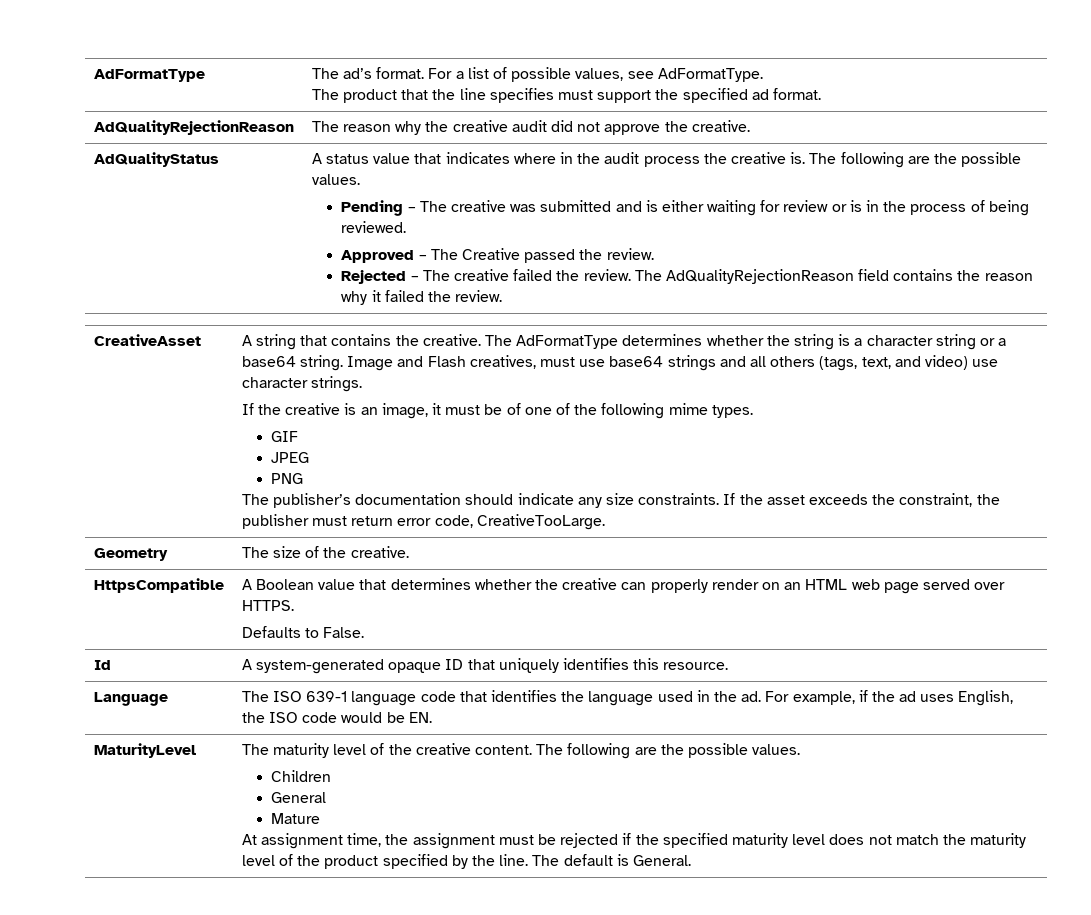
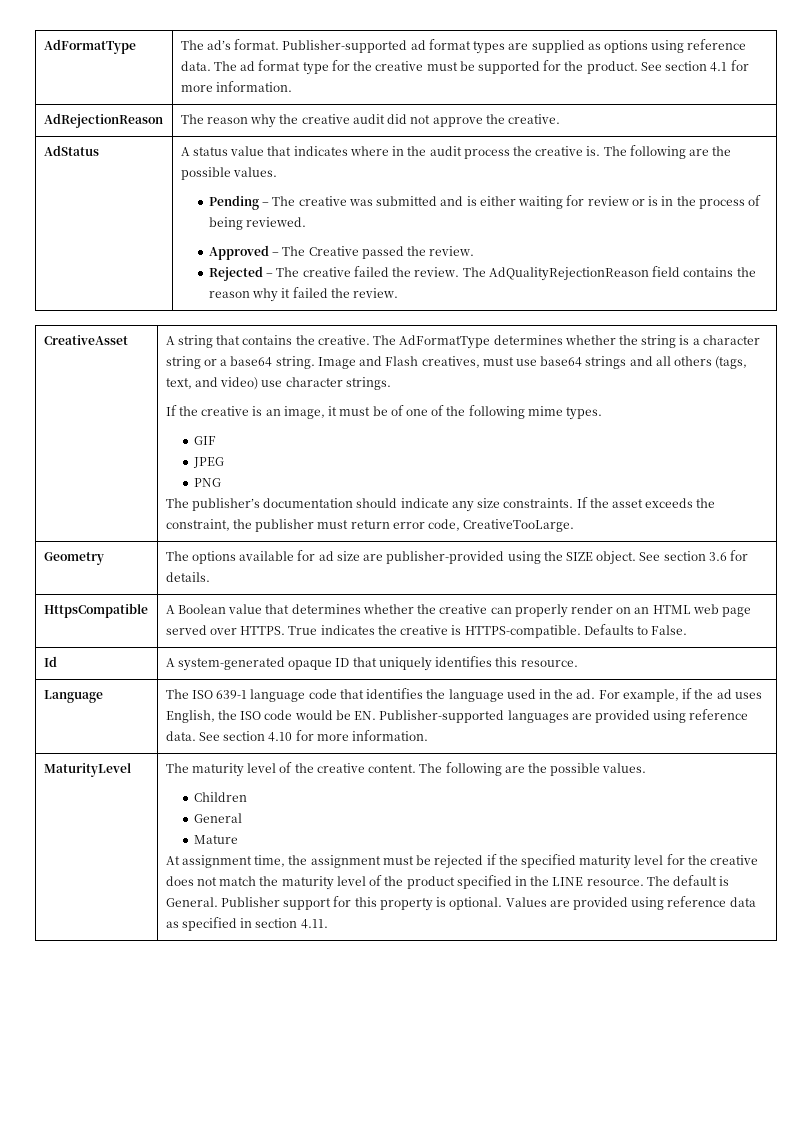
- AdFormatType | The ad’s format. For a list of possible values, see AdFormatType.
- The product that the line specifies must support the specified ad format.
- AdQualityRejectionReason | The reason why the creative audit did not approve the creative.
+ AdFormatType | The ad’s format. Publisher-supported ad format types are supplied as options using reference data. The ad format type for the creative must be supported for the product. See section 4.1 for more information.
+ AdRejectionReason | The reason why the creative audit did not approve the creative.
- AdQualityStatus
+ AdStatus
- Geometry | The size of the creative.
+ Geometry | The options available for ad size are publisher-provided using the SIZE object. See section 3.6 for details.
- HttpsCompatible | A Boolean value that determines whether the creative can properly render on an HTML web page served over HTTPS.
- Defaults to False.
+ HttpsCompatible | A Boolean value that determines whether the creative can properly render on an HTML web page served over HTTPS. True indicates the creative is HTTPS-compatible. Defaults to False.
- Language | The ISO 639-1 language code that identifies the language used in the ad. For example, if the ad uses English, the ISO code would be EN.
+ Language | The ISO 639-1 language code that identifies the language used in the ad. For example, if the ad uses English, the ISO code would be EN. Publisher-supported languages are provided using reference data. See section 4.10 for more information.
- At assignment time, the assignment must be rejected if the specified maturity level does not match the maturity level of the product specified by the line. The default is General.
+ At assignment time, the assignment must be rejected if the specified maturity level for the creative does not match the maturity level of the product specified in the LINE resource. The default is General. Publisher support for this property is optional. Values are provided using reference data as specified in section 4.11.

